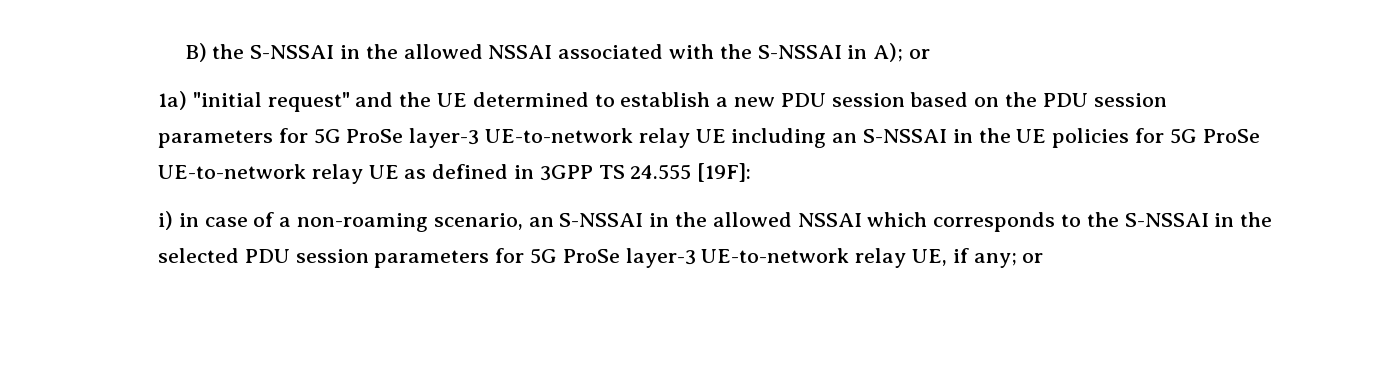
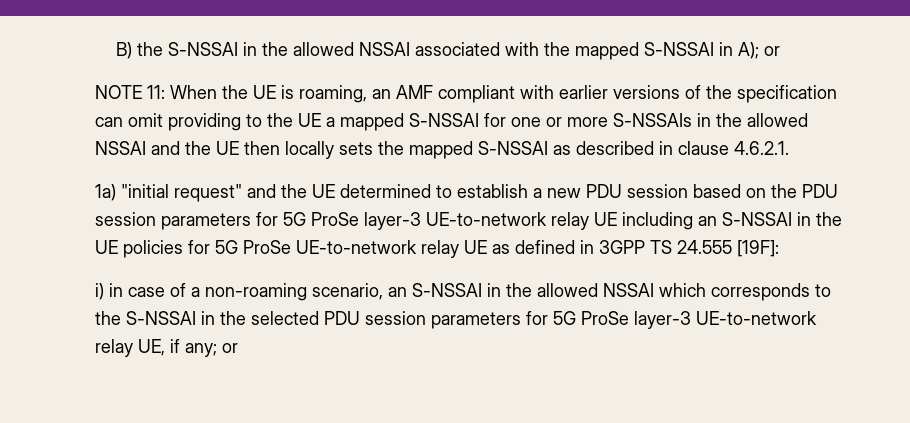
- B) the S-NSSAI in the allowed NSSAI associated with the S-NSSAI in A); or
+ B) the S-NSSAI in the allowed NSSAI associated with the mapped S-NSSAI in A); or
+ NOTE 11: When the UE is roaming, an AMF compliant with earlier versions of the specification can omit providing to the UE a mapped S-NSSAI for one or more S-NSSAIs in the allowed NSSAI and the UE then locally sets the mapped S-NSSAI as described in clause 4.6.2.1.

